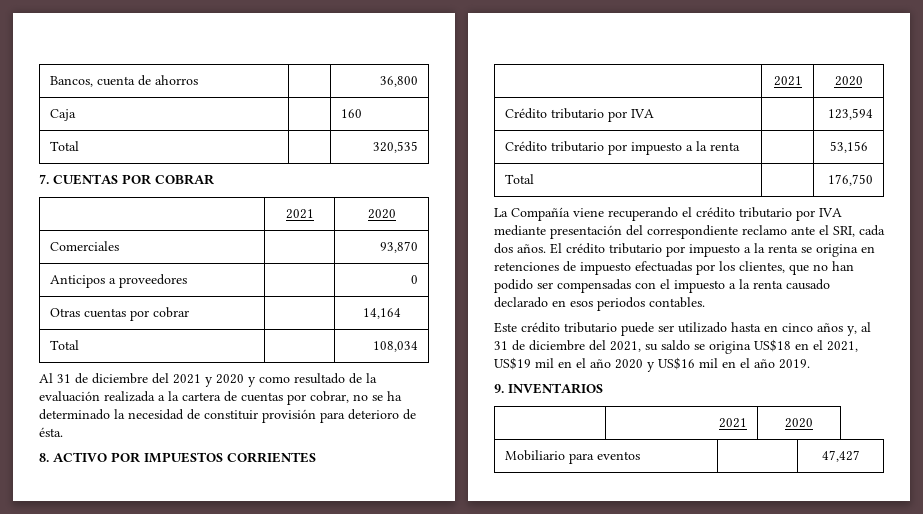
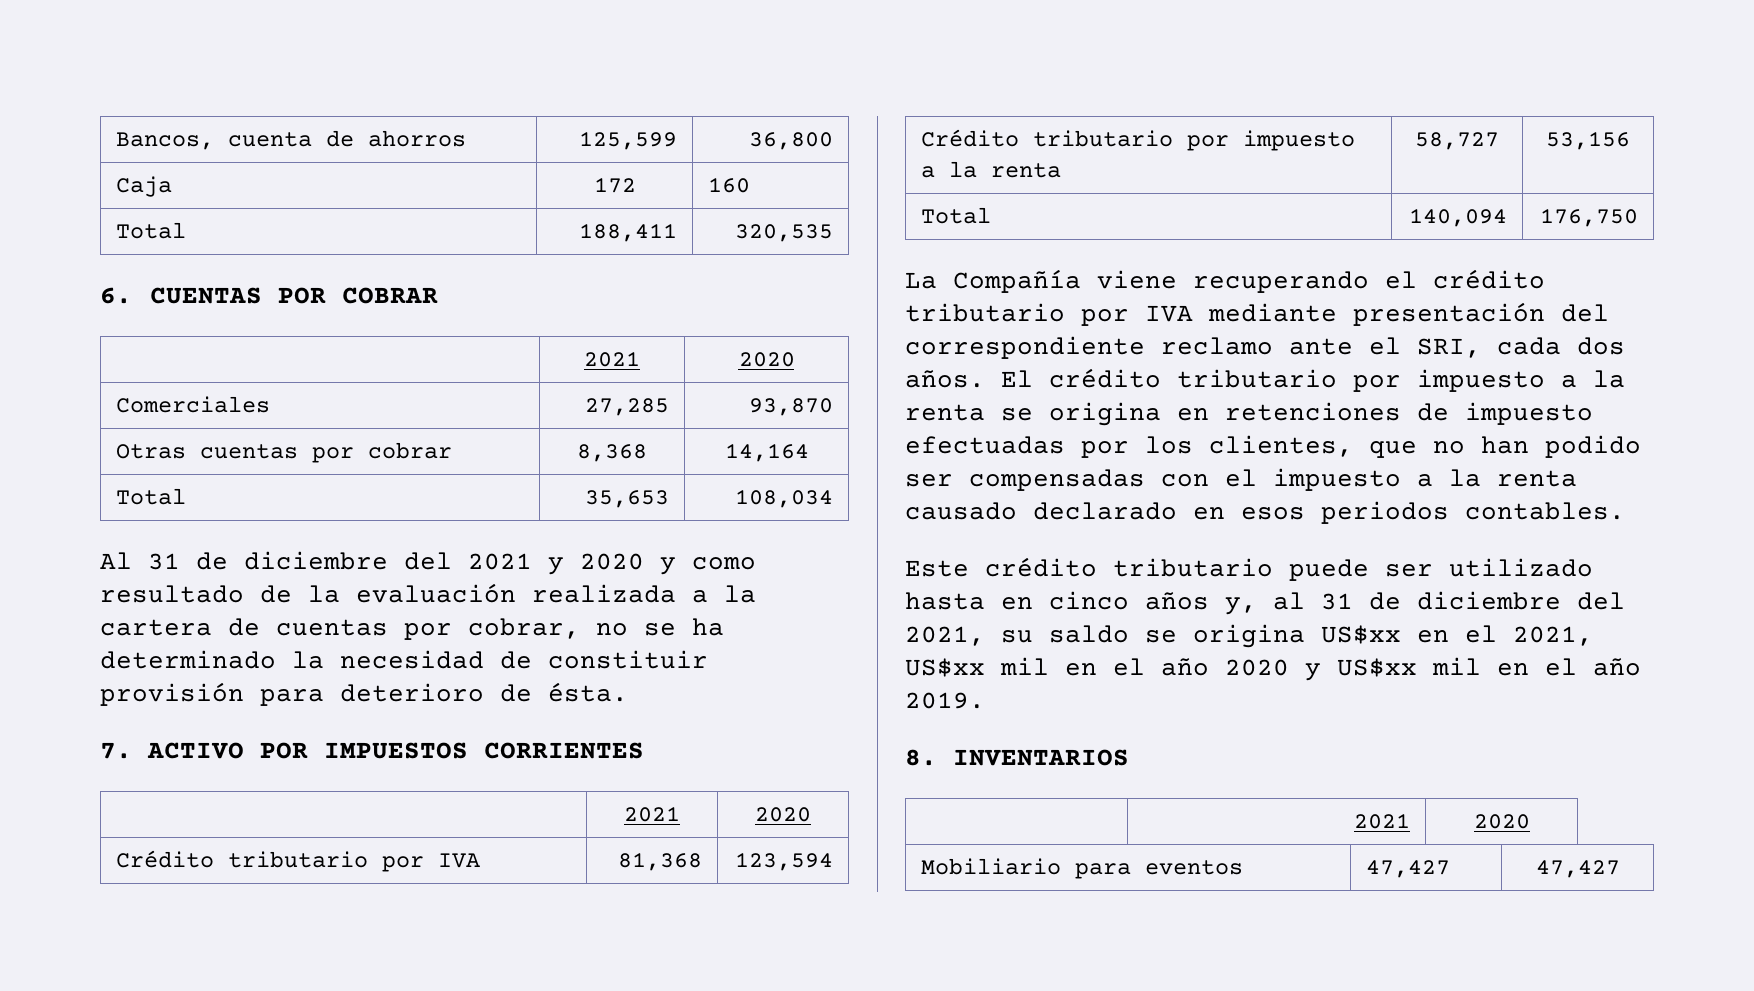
- Bancos, cuenta de ahorros | | 36,800
+ Bancos, cuenta de ahorros | 125,599 | 36,800
- Caja | | 160
+ Caja | 172 | 160
- Total | | 320,535
+ Total | 188,411 | 320,535
- 7. CUENTAS POR COBRAR
+ 6. CUENTAS POR COBRAR
- Comerciales | | 93,870
+ Comerciales | 27,285 | 93,870
- Anticipos a proveedores | | 0
- Otras cuentas por cobrar | | 14,164
+ Otras cuentas por cobrar | 8,368 | 14,164
- Total | | 108,034
+ Total | 35,653 | 108,034
- 8. ACTIVO POR IMPUESTOS CORRIENTES
+ 7. ACTIVO POR IMPUESTOS CORRIENTES
- Crédito tributario por IVA | | 123,594
+ Crédito tributario por IVA | 81,368 | 123,594
- Crédito tributario por impuesto a la renta | | 53,156
+ Crédito tributario por impuesto a la renta | 58,727 | 53,156
- Total | | 176,750
+ Total | 140,094 | 176,750
- Este crédito tributario puede ser utilizado hasta en cinco años y, al 31 de diciembre del 2021, su saldo se origina US$18 en el 2021, US$19 mil en el año 2020 y US$16 mil en el año 2019.
+ Este crédito tributario puede ser utilizado hasta en cinco años y, al 31 de diciembre del 2021, su saldo se origina US$xx en el 2021, US$xx mil en el año 2020 y US$xx mil en el año 2019.
- 9. INVENTARIOS
+ 8. INVENTARIOS
- Mobiliario para eventos | | 47,427
+ Mobiliario para eventos | 47,427 | 47,427

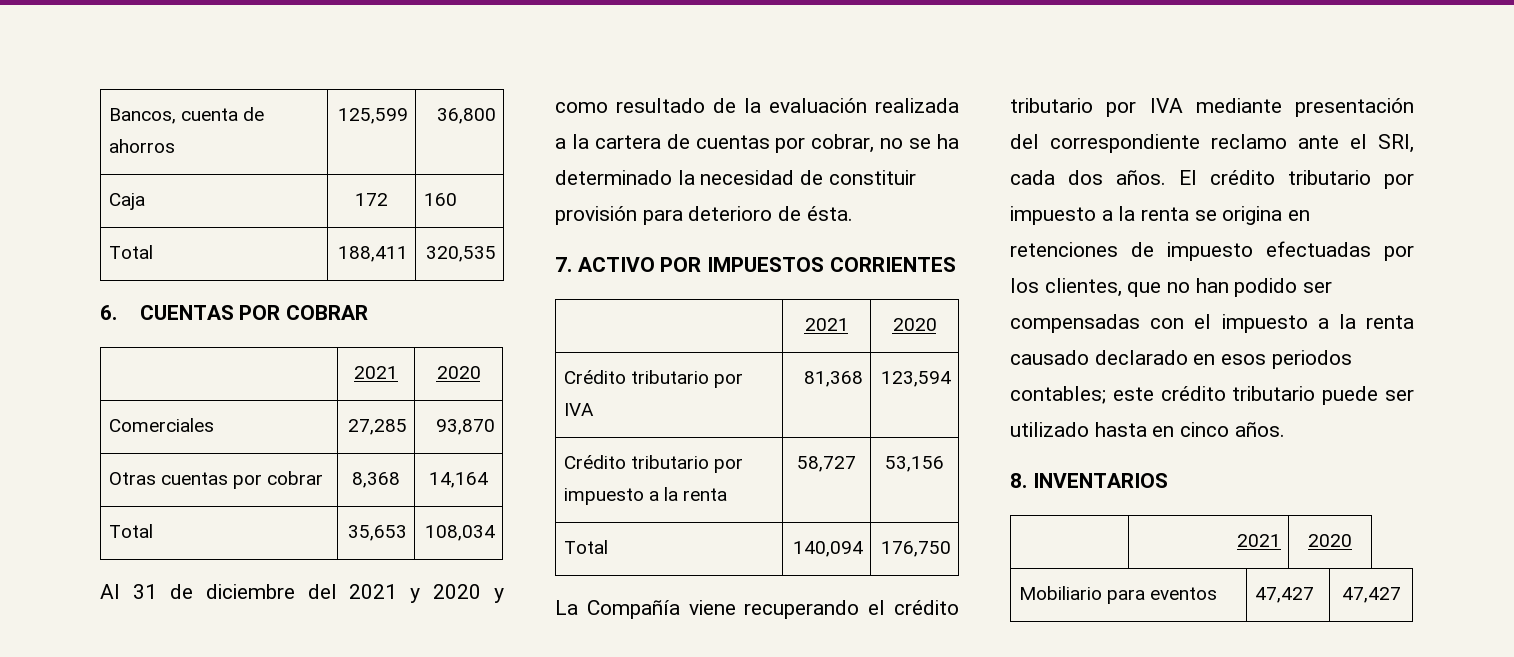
- El crédito tributario por impuesto a la renta se origina en retenciones de impuesto efectuadas por los clientes, que no han podido ser compensadas con el impuesto a la renta causado declarado en esos periodos contables.
- Este crédito tributario puede ser utilizado hasta en cinco años y, al 31 de diciembre del 2021, su saldo se origina US$xx en el 2021, US$xx mil en el año 2020 y US$xx mil en el año 2019.
+ El crédito tributario por impuesto a la renta se origina en retenciones de impuesto efectuadas por los clientes, que no han podido ser compensadas con el impuesto a la renta causado declarado en esos periodos contables; este crédito tributario puede ser utilizado hasta en cinco años.

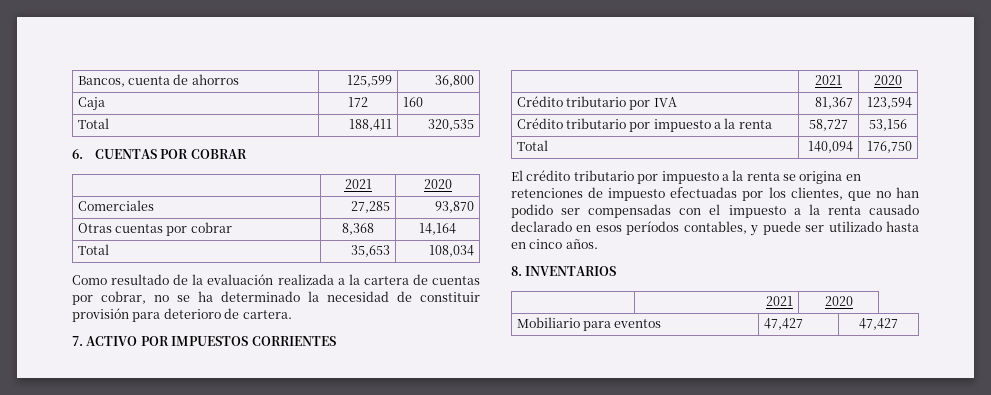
- Al 31 de diciembre del 2021 y 2020 y como resultado de la evaluación realizada a la cartera de cuentas por cobrar, no se ha determinado la necesidad de constituir provisión para deterioro de ésta.
+ Como resultado de la evaluación realizada a la cartera de cuentas por cobrar, no se ha determinado la necesidad de constituir provisión para deterioro de cartera.
- Crédito tributario por IVA | 81,368 | 123,594
+ Crédito tributario por IVA | 81,367 | 123,594
- La Compañía viene recuperando el crédito tributario por IVA mediante presentación del correspondiente reclamo ante el SRI, cada dos años. El crédito tributario por impuesto a la renta se origina en retenciones de impuesto efectuadas por los clientes, que no han podido ser compensadas con el impuesto a la renta causado declarado en esos periodos contables; este crédito tributario puede ser utilizado hasta en cinco años.
+ El crédito tributario por impuesto a la renta se origina en retenciones de impuesto efectuadas por los clientes, que no han podido ser compensadas con el impuesto a la renta causado declarado en esos períodos contables, y puede ser utilizado hasta en cinco años.

